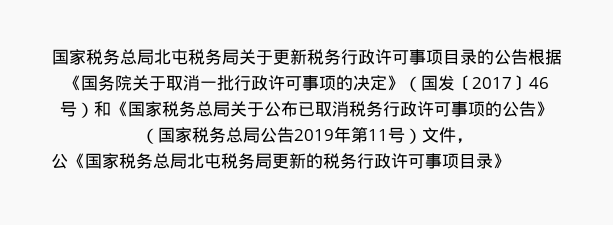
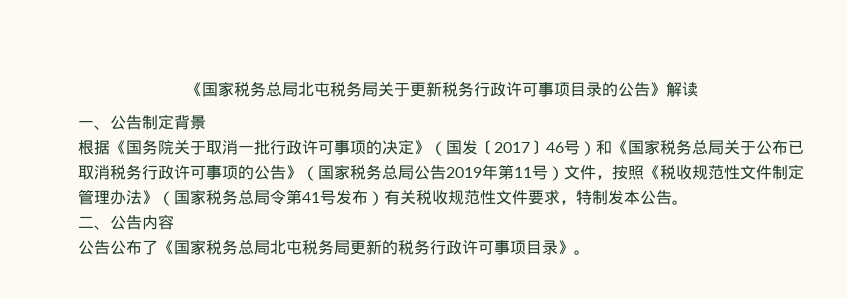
- 国家税务总局北屯税务局关于更新税务行政许可事项目录的公告根据《国务院关于取消一批行政许可事项的决定》（国发〔2017〕46号）和《国家税务总局关于公布已取消税务行政许可事项的公告》（国家税务总局公告2019年第11号）文件，
- 公《国家税务总局北屯税务局更新的税务行政许可事项目录》
+ 《国家税务总局北屯税务局关于更新税务行政许可事项目录的公告》解读
+ 一、公告制定背景
+ 根据《国务院关于取消一批行政许可事项的决定》（国发〔2017〕46号）和《国家税务总局关于公布已取消税务行政许可事项的公告》（国家税务总局公告2019年第11号）文件，按照《税收规范性文件制定管理办法》（国家税务总局令第41号发布）有关税收规范性文件要求，特制发本公告。
+ 二、公告内容
+ 公告公布了《国家税务总局北屯税务局更新的税务行政许可事项目录》。

